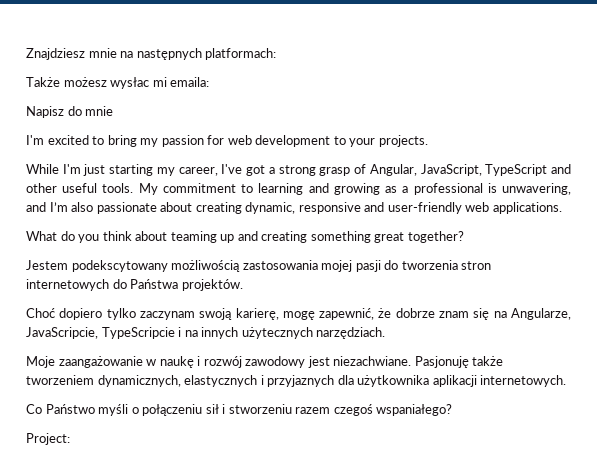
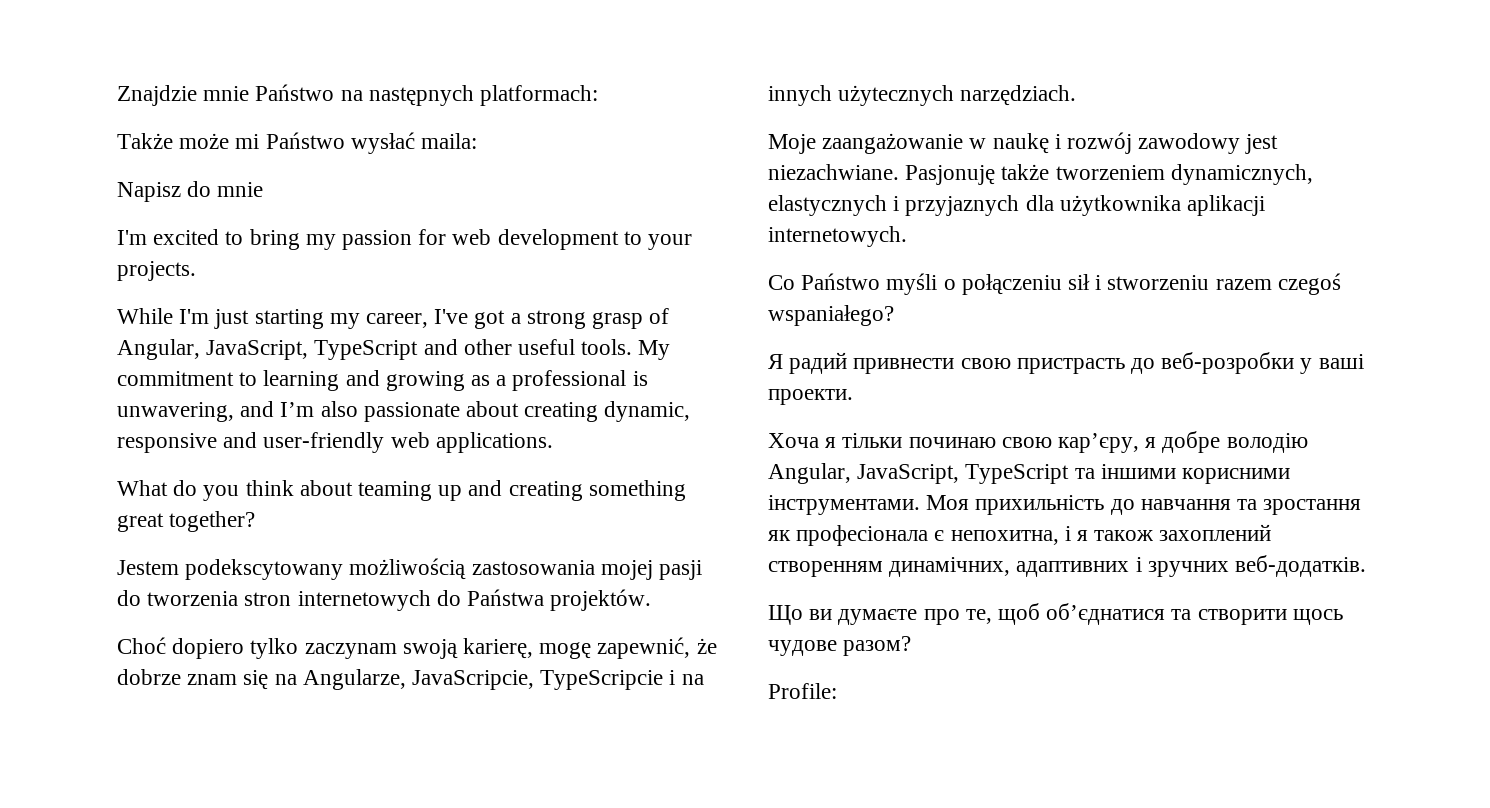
- Znajdziesz mnie na następnych platformach:
+ Znajdzie mnie Państwo na następnych platformach:
- Także możesz wysłac mi emaila:
+ Także może mi Państwo wysłać maila:
- Project:
+ Я радий привнести свою пристрасть до веб-розробки у ваші проекти.
+ Хоча я тільки починаю свою кар’єру, я добре володію Angular, JavaScript, TypeScript та іншими корисними інструментами. Моя прихильність до навчання та зростання як професіонала є непохитна, і я також захоплений створенням динамічних, адаптивних і зручних веб-додатків.
+ Що ви думаєте про те, щоб об’єднатися та створити щось чудове разом?
+ Profile:

